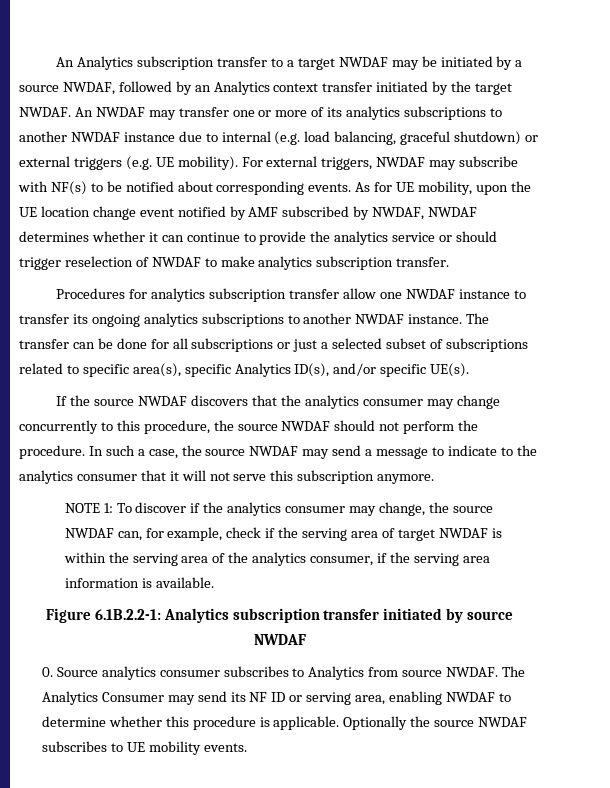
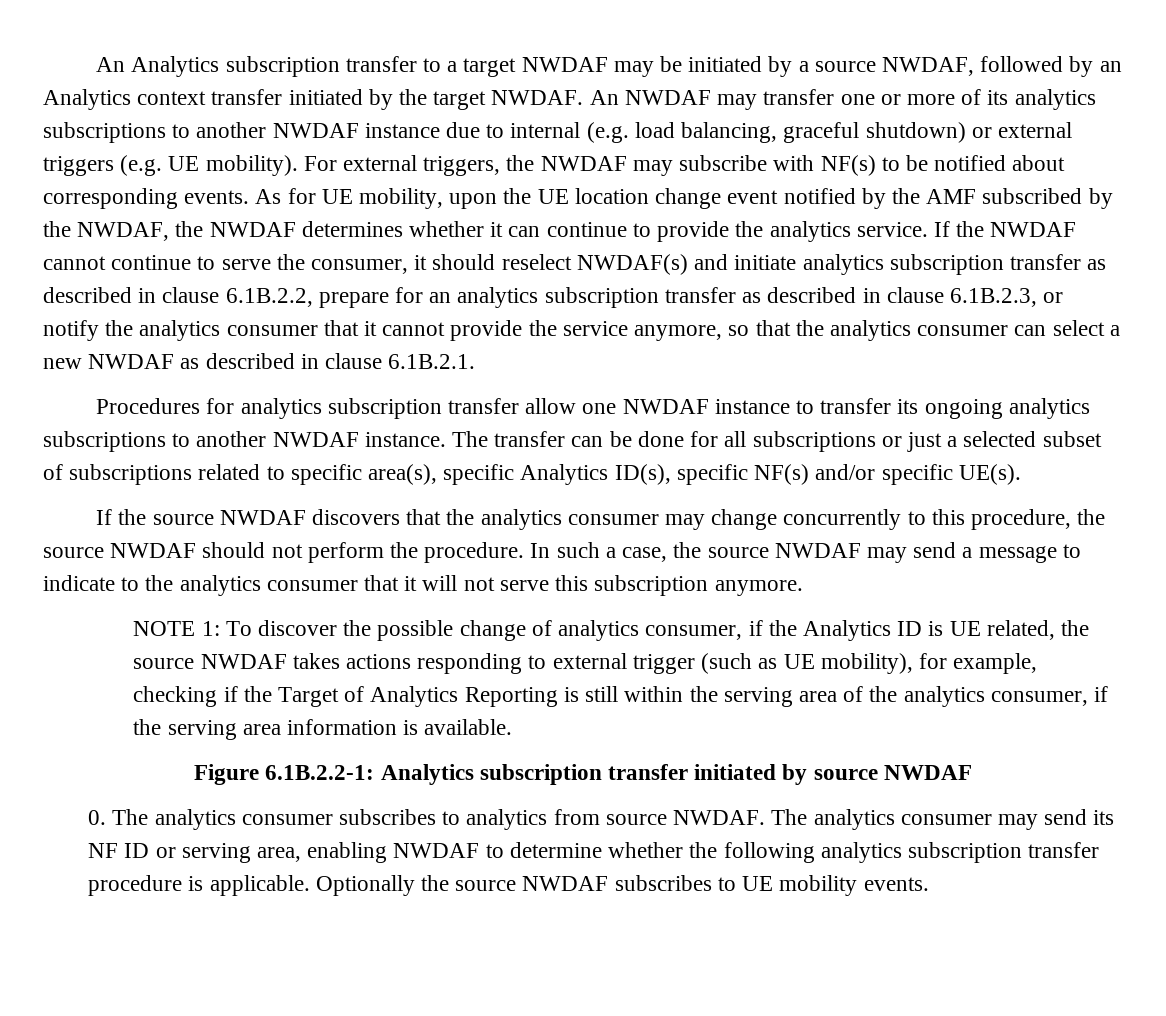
- For external triggers, NWDAF may subscribe with NF(s) to be notified about corresponding events.
+ For external triggers, the NWDAF may subscribe with NF(s) to be notified about corresponding events.
- As for UE mobility, upon the UE location change event notified by AMF subscribed by NWDAF, NWDAF determines whether it can continue to provide the analytics service or should trigger reselection of NWDAF to make analytics subscription transfer.
+ As for UE mobility, upon the UE location change event notified by the AMF subscribed by the NWDAF, the NWDAF determines whether it can continue to provide the analytics service. If the NWDAF cannot continue to serve the consumer, it should reselect NWDAF(s) and initiate analytics subscription transfer as described in clause 6.1B.2.2, prepare for an analytics subscription transfer as described in clause 6.1B.2.3, or notify the analytics consumer that it cannot provide the service anymore, so that the analytics consumer can select a new NWDAF as described in clause 6.1B.2.1.
- The transfer can be done for all subscriptions or just a selected subset of subscriptions related to specific area(s), specific Analytics ID(s), and/or specific UE(s).
+ The transfer can be done for all subscriptions or just a selected subset of subscriptions related to specific area(s), specific Analytics ID(s), specific NF(s) and/or specific UE(s).
- NOTE 1: To discover if the analytics consumer may change, the source NWDAF can, for example, check if the serving area of target NWDAF is within the serving area of the analytics consumer, if the serving area information is available.
+ NOTE 1: To discover the possible change of analytics consumer, if the Analytics ID is UE related, the source NWDAF takes actions responding to external trigger (such as UE mobility), for example, checking if the Target of Analytics Reporting is still within the serving area of the analytics consumer, if the serving area information is available.
- 0. Source analytics consumer subscribes to Analytics from source NWDAF.
+ 0. The analytics consumer subscribes to analytics from source NWDAF.
- The Analytics Consumer may send its NF ID or serving area, enabling NWDAF to determine whether this procedure is applicable.
+ The analytics consumer may send its NF ID or serving area, enabling NWDAF to determine whether the following analytics subscription transfer procedure is applicable.

